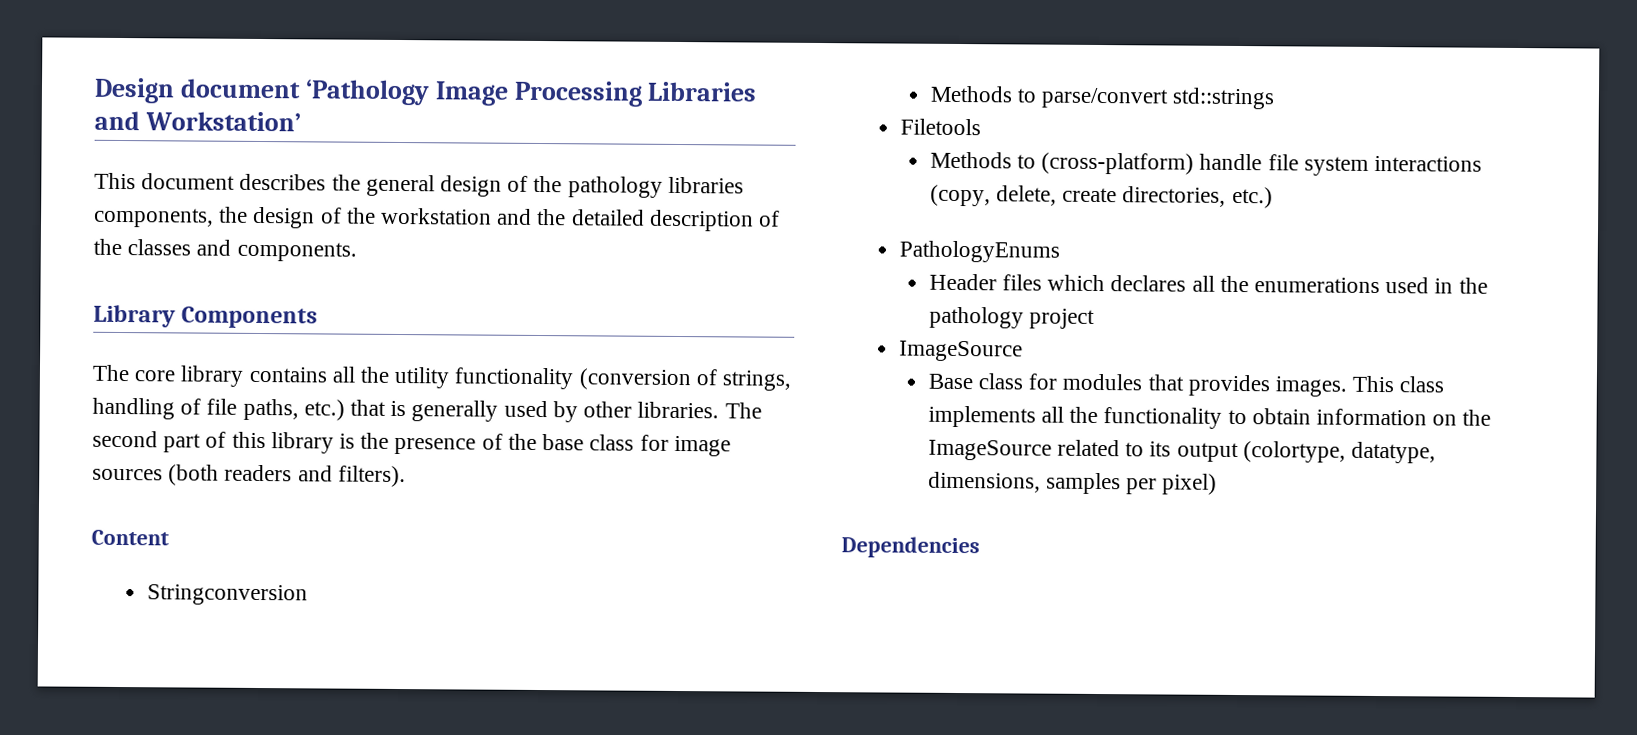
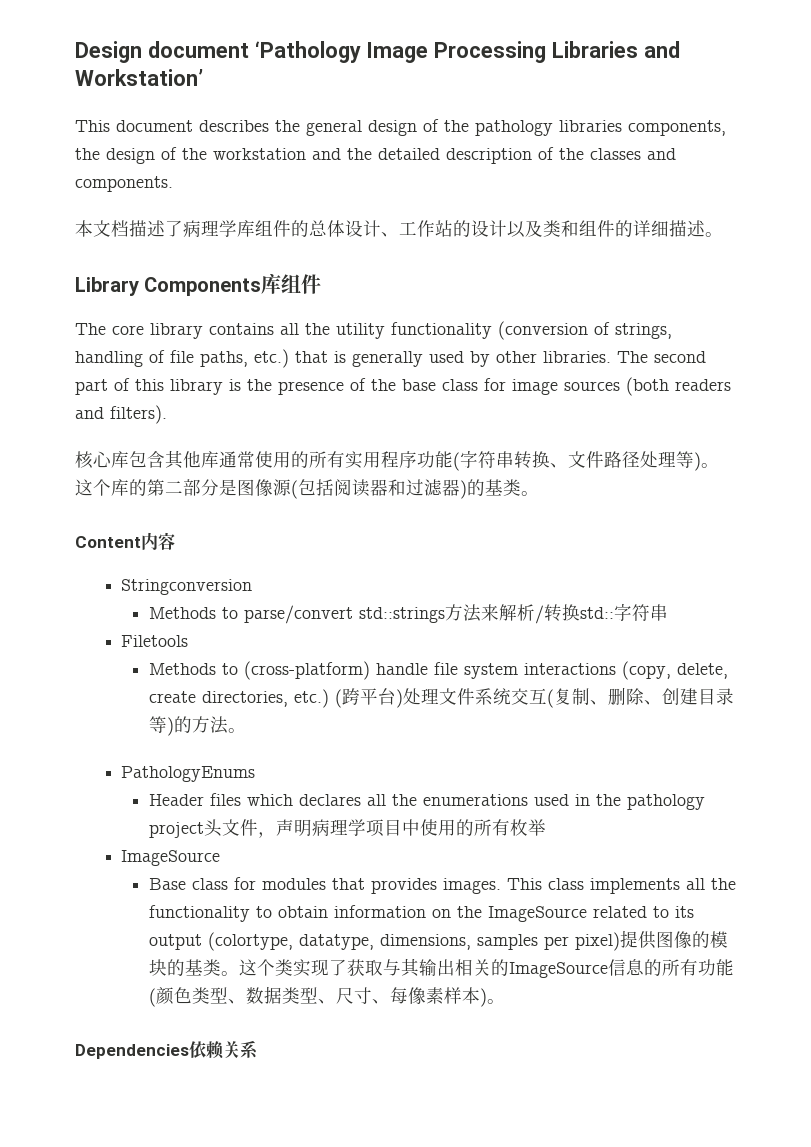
+ 本文档描述了病理学库组件的总体设计、工作站的设计以及类和组件的详细描述。
- Library Components
+ Library Components库组件
+ 核心库包含其他库通常使用的所有实用程序功能(字符串转换、文件路径处理等)。这个库的第二部分是图像源(包括阅读器和过滤器)的基类。
- Content
+ Content内容
- Methods to parse/convert std::strings
+ Methods to parse/convert std::strings方法来解析/转换std::字符串
- Methods to (cross-platform) handle file system interactions (copy, delete, create directories, etc.)
+ Methods to (cross-platform) handle file system interactions (copy, delete, create directories, etc.) (跨平台)处理文件系统交互(复制、删除、创建目录等)的方法。
- Header files which declares all the enumerations used in the pathology project
+ Header files which declares all the enumerations used in the pathology project头文件，声明病理学项目中使用的所有枚举
- This class implements all the functionality to obtain information on the ImageSource related to its output (colortype, datatype, dimensions, samples per pixel)
+ This class implements all the functionality to obtain information on the ImageSource related to its output (colortype, datatype, dimensions, samples per pixel)提供图像的模块的基类。这个类实现了获取与其输出相关的ImageSource信息的所有功能(颜色类型、数据类型、尺寸、每像素样本)。
- Dependencies
+ Dependencies依赖关系

